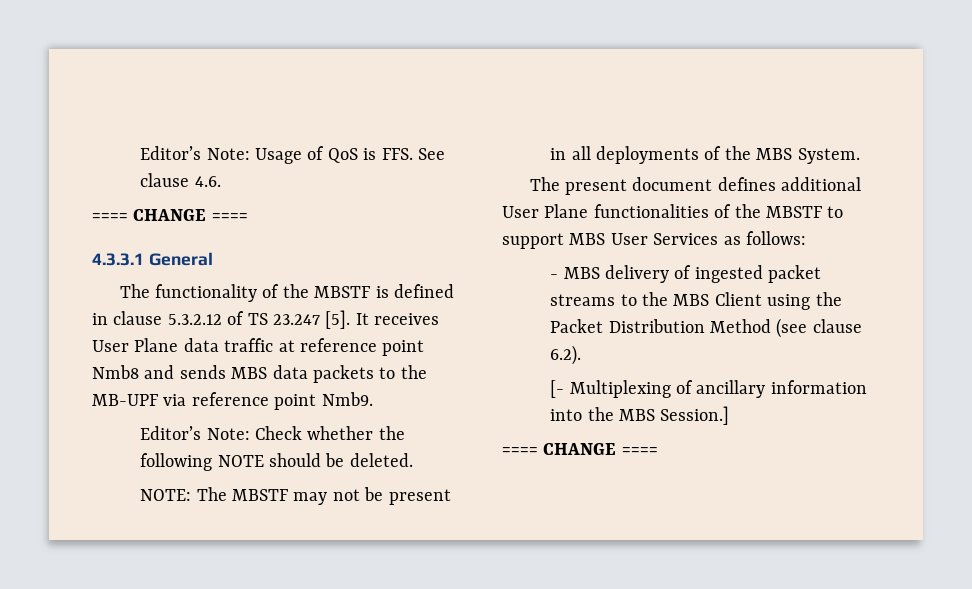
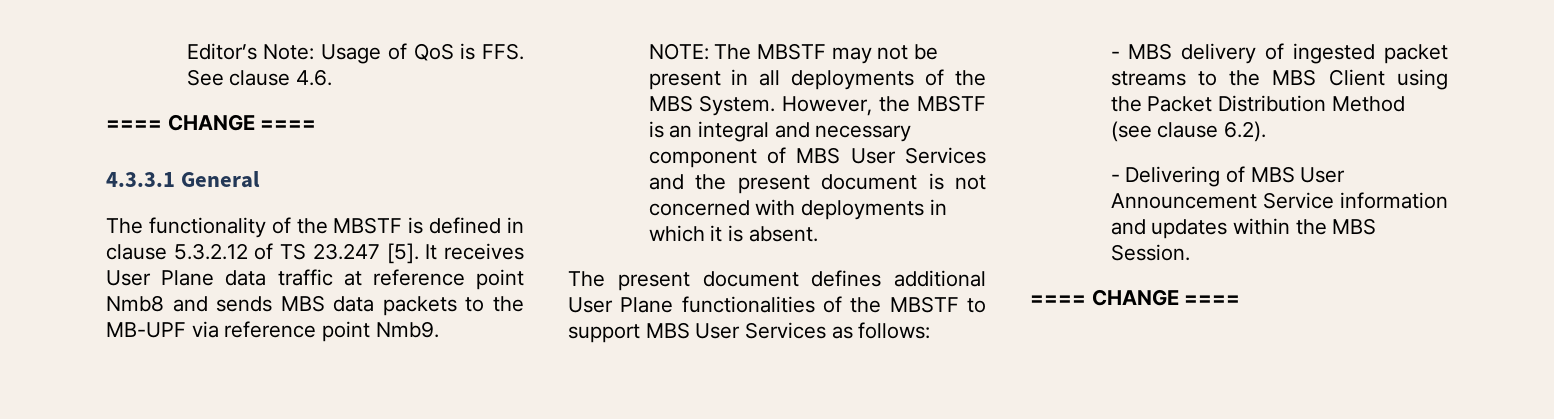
- Editor’s Note: Check whether the following NOTE should be deleted.
+ However, the MBSTF is an integral and necessary component of MBS User Services and the present document is not concerned with deployments in which it is absent.
- [- Multiplexing of ancillary information into the MBS Session.]
+ - Delivering of MBS User Announcement Service information and updates within the MBS Session.

